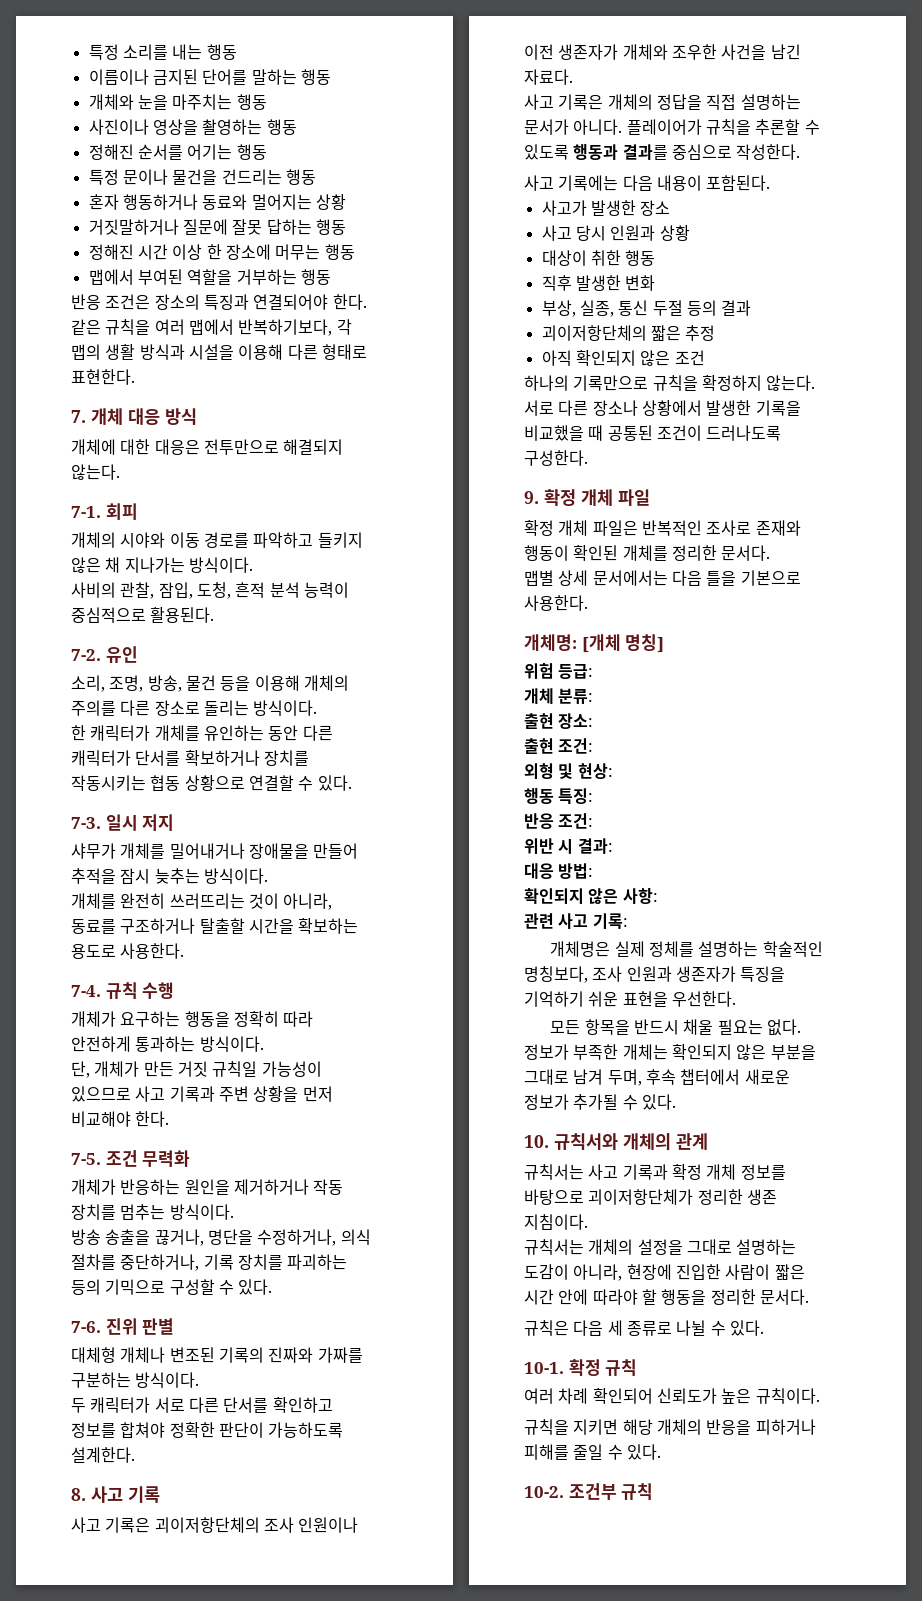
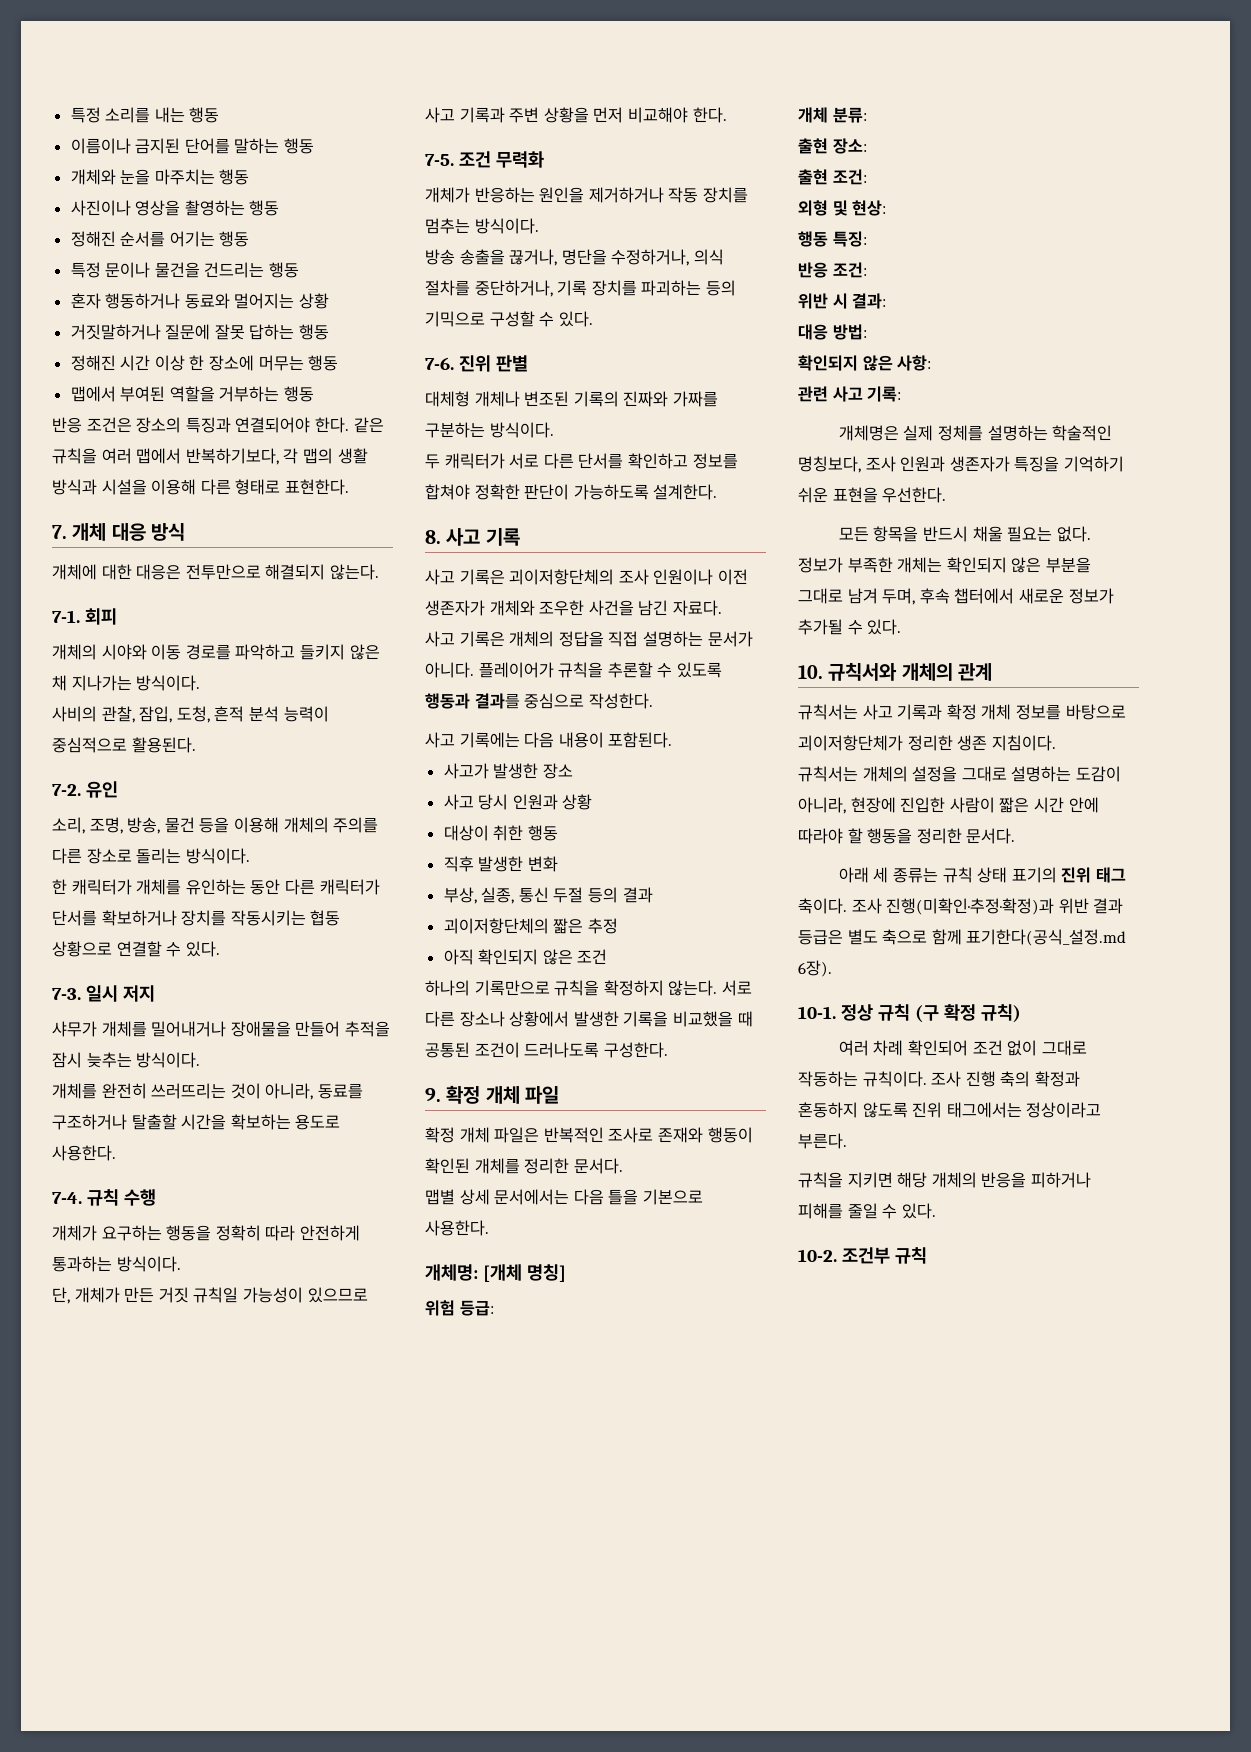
- 규칙은 다음 세 종류로 나뉠 수 있다.
- 10-1. 확정 규칙
- 여러 차례 확인되어 신뢰도가 높은 규칙이다.
+ 아래 세 종류는 규칙 상태 표기의 진위 태그 축이다. 조사 진행(미확인·추정·확정)과 위반 결과 등급은 별도 축으로 함께 표기한다(공식_설정.md 6장).
+ 10-1. 정상 규칙 (구 확정 규칙)
+ 여러 차례 확인되어 조건 없이 그대로 작동하는 규칙이다. 조사 진행 축의 확정과 혼동하지 않도록 진위 태그에서는 정상이라고 부른다.

